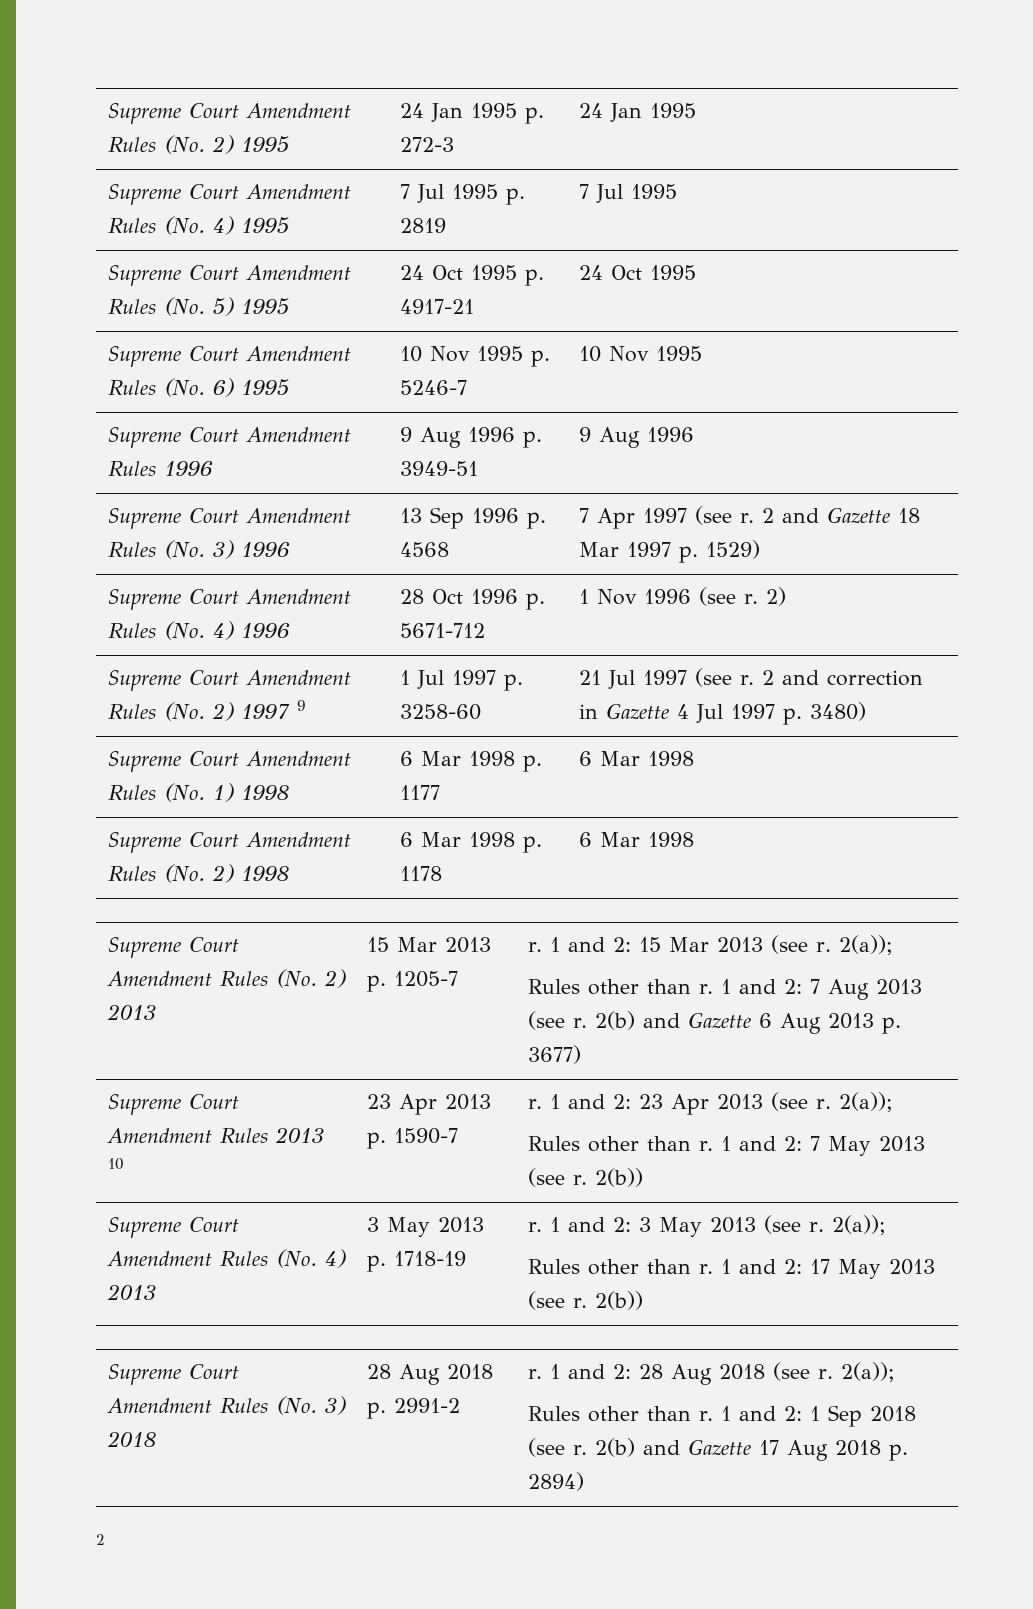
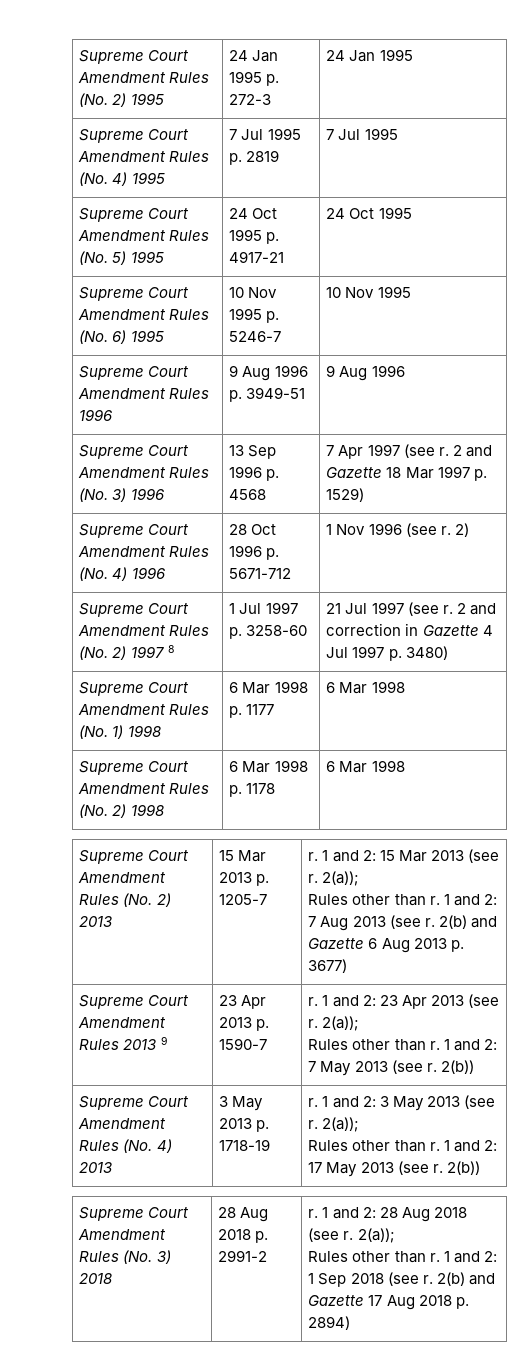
- Supreme Court Amendment Rules (No. 2) 1997 9 | 1 Jul 1997 p. 3258-60 | 21 Jul 1997 (see r. 2 and correction in Gazette 4 Jul 1997 p. 3480)
+ Supreme Court Amendment Rules (No. 2) 1997 8 | 1 Jul 1997 p. 3258-60 | 21 Jul 1997 (see r. 2 and correction in Gazette 4 Jul 1997 p. 3480)
- Supreme Court Amendment Rules 2013 10 | 23 Apr 2013 p. 1590-7 | r. 1 and 2: 23 Apr 2013 (see r. 2(a));
+ Supreme Court Amendment Rules 2013 9 | 23 Apr 2013 p. 1590-7 | r. 1 and 2: 23 Apr 2013 (see r. 2(a));
  2(b) and Gazette 17 Aug 2018 p. 2894)
- 2

